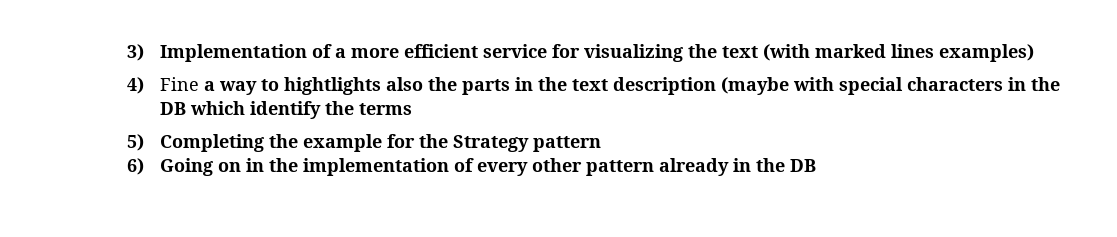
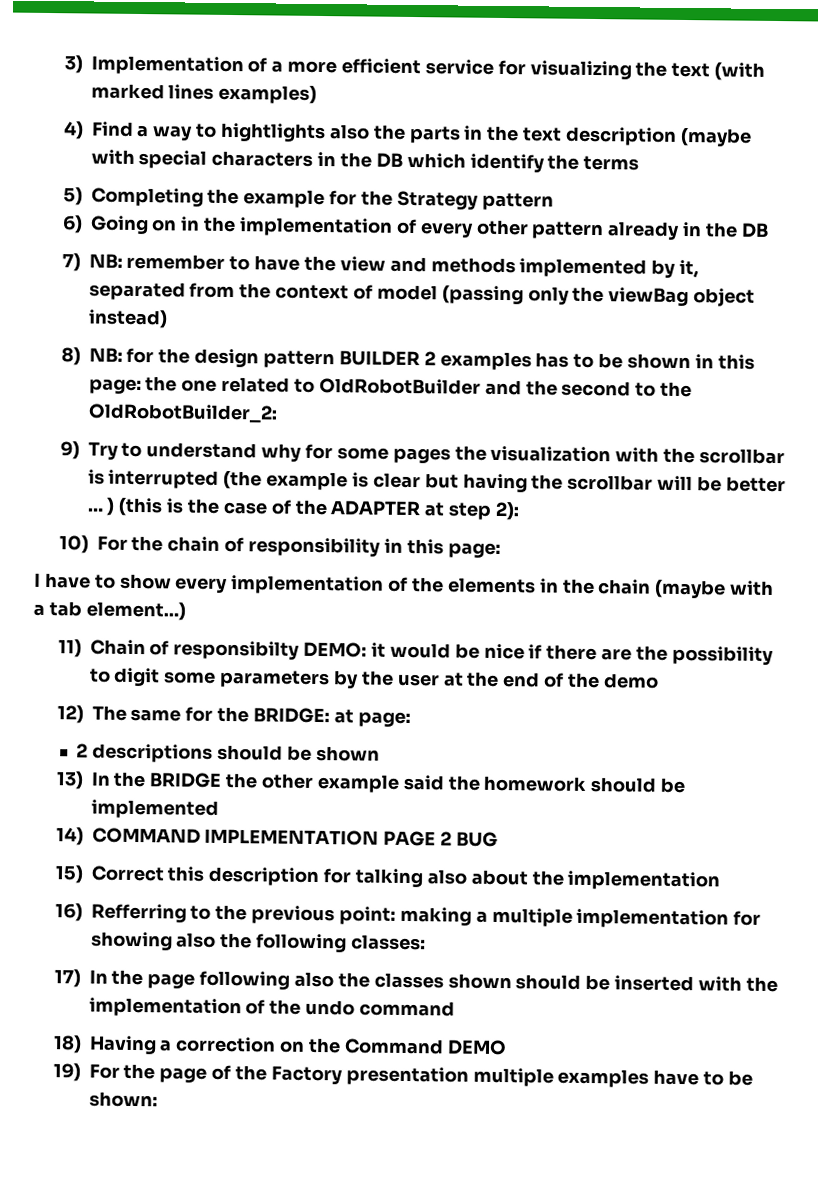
- 4) Fine a way to hightlights also the parts in the text description (maybe with special characters in the DB which identify the terms
+ 4) Find a way to hightlights also the parts in the text description (maybe with special characters in the DB which identify the terms
+ 7) NB: remember to have the view and methods implemented by it, separated from the context of model (passing only the viewBag object instead)
+ 8) NB: for the design pattern BUILDER 2 examples has to be shown in this page: the one related to OldRobotBuilder and the second to the OldRobotBuilder_2:
+ 9) Try to understand why for some pages the visualization with the scrollbar is interrupted (the example is clear but having the scrollbar will be better … ) (this is the case of the ADAPTER at step 2):
+ 10) For the chain of responsibility in this page:
+ I have to show every implementation of the elements in the chain (maybe with a tab element…)
+ 11) Chain of responsibilty DEMO: it would be nice if there are the possibility to digit some parameters by the user at the end of the demo
+ 12) The same for the BRIDGE: at page:
+ 2 descriptions should be shown
+ 13) In the BRIDGE the other example said the homework should be implemented
+ 14) COMMAND IMPLEMENTATION PAGE 2 BUG
+ 15) Correct this description for talking also about the implementation
+ 16) Refferring to the previous point: making a multiple implementation for showing also the following classes:
+ 17) In the page following also the classes shown should be inserted with the implementation of the undo command
+ 18) Having a correction on the Command DEMO
+ 19) For the page of the Factory presentation multiple examples have to be shown:

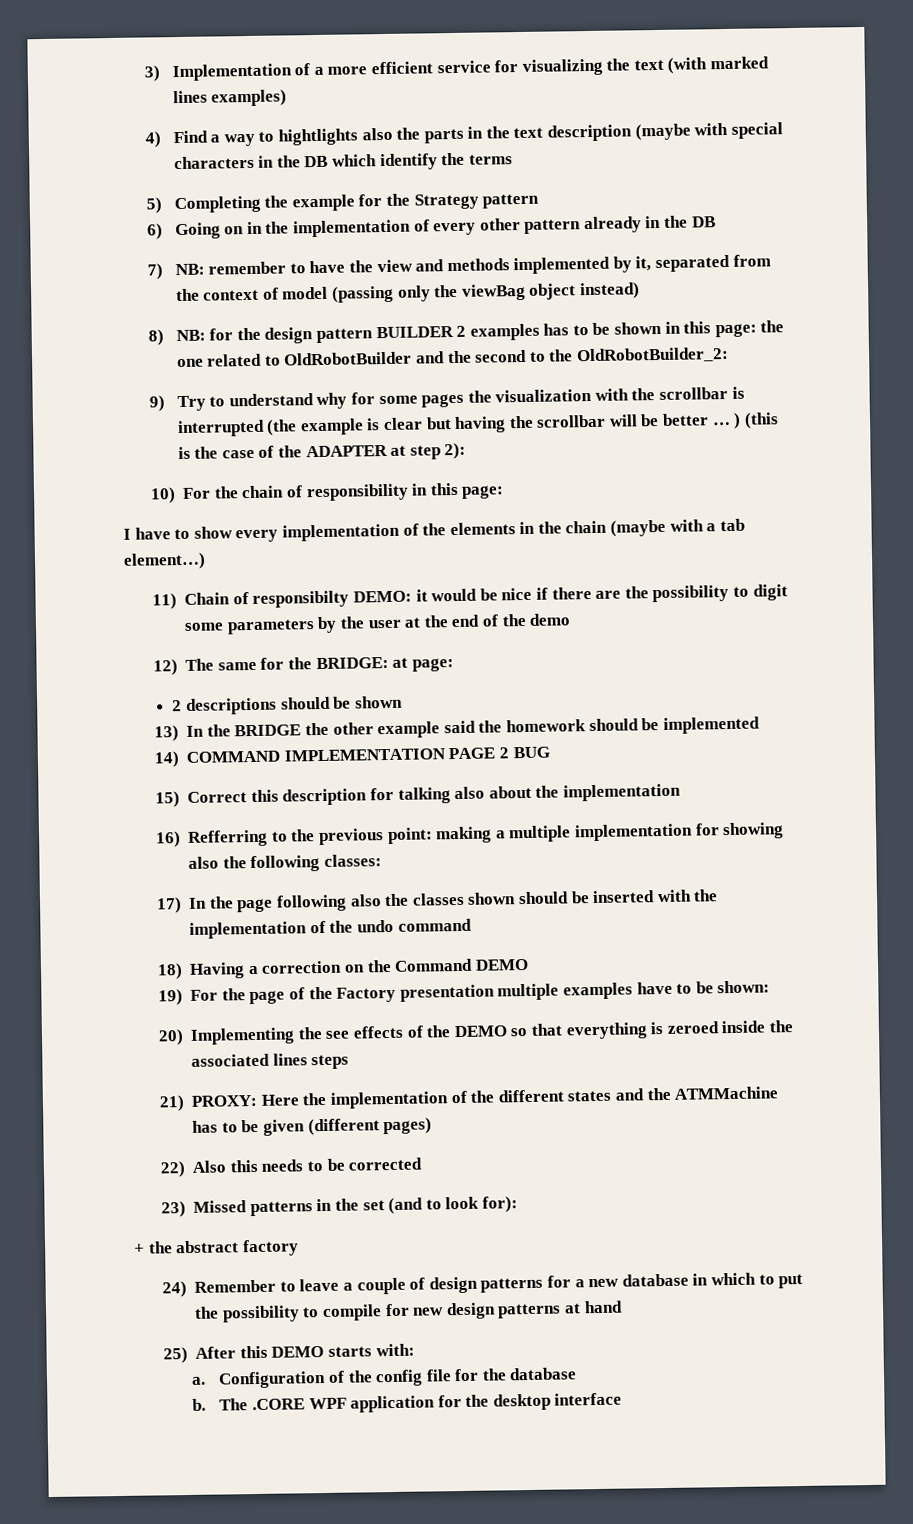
+ 20) Implementing the see effects of the DEMO so that everything is zeroed inside the associated lines steps
+ 21) PROXY: Here the implementation of the different states and the ATMMachine has to be given (different pages)
+ 22) Also this needs to be corrected
+ 23) Missed patterns in the set (and to look for):
+ + the abstract factory
+ 24) Remember to leave a couple of design patterns for a new database in which to put the possibility to compile for new design patterns at hand
+ 25) After this DEMO starts with:
+ a. Configuration of the config file for the database
+ b. The .CORE WPF application for the desktop interface

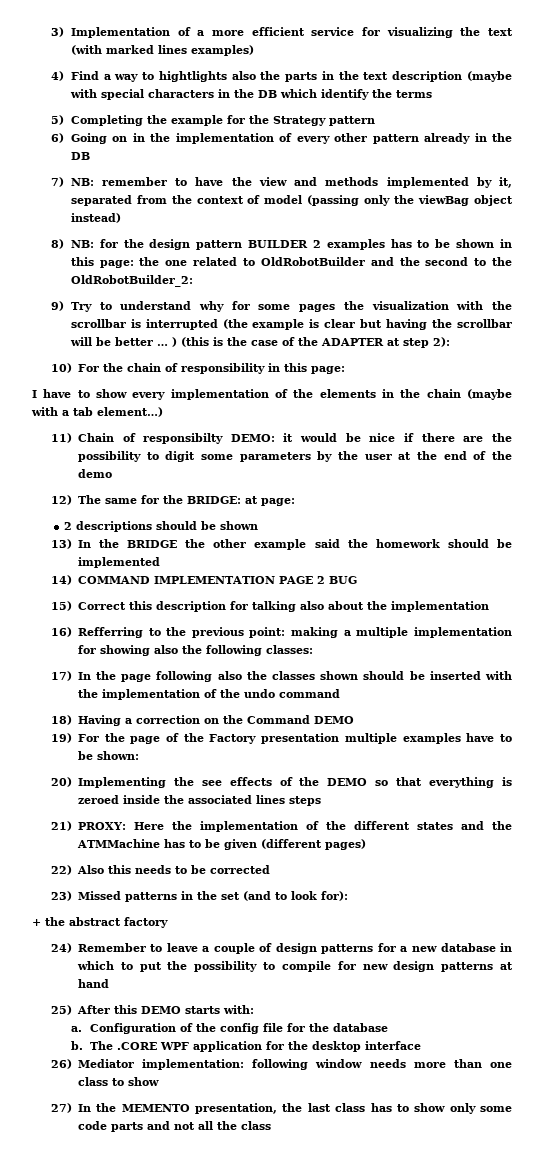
+ 26) Mediator implementation: following window needs more than one class to show
+ 27) In the MEMENTO presentation, the last class has to show only some code parts and not all the class

